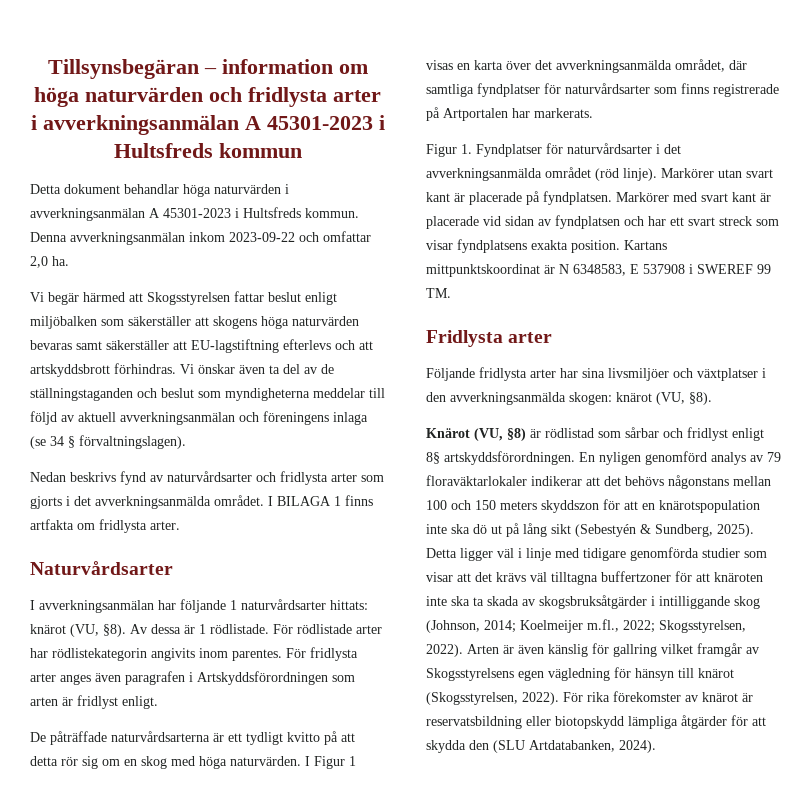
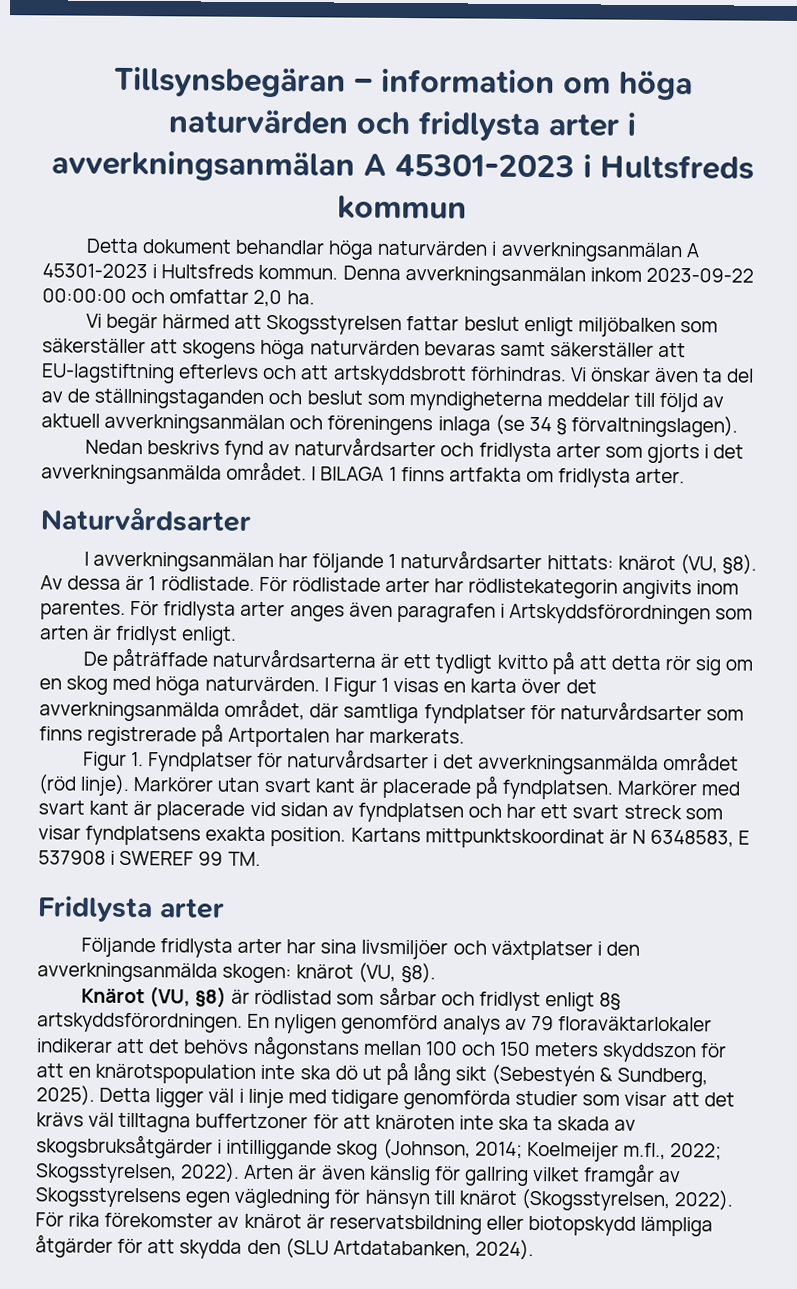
- Denna avverkningsanmälan inkom 2023-09-22 och omfattar 2,0 ha.
+ Denna avverkningsanmälan inkom 2023-09-22 00:00:00 och omfattar 2,0 ha.

